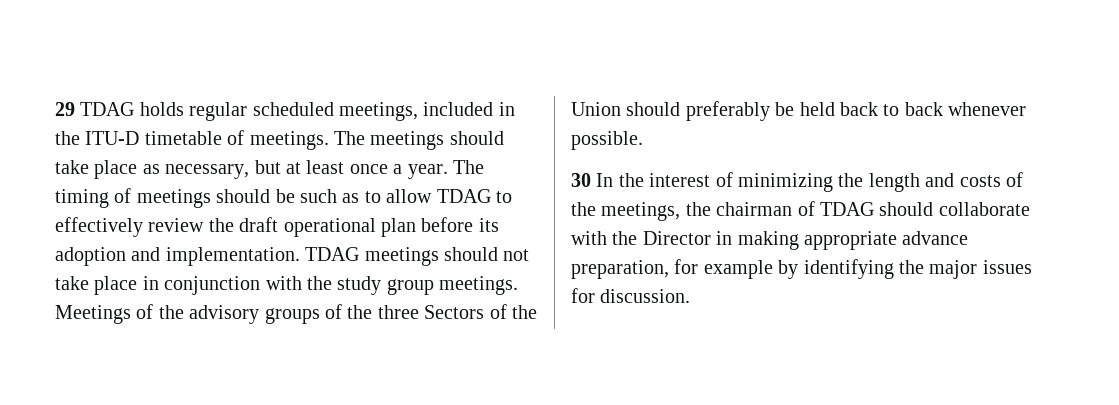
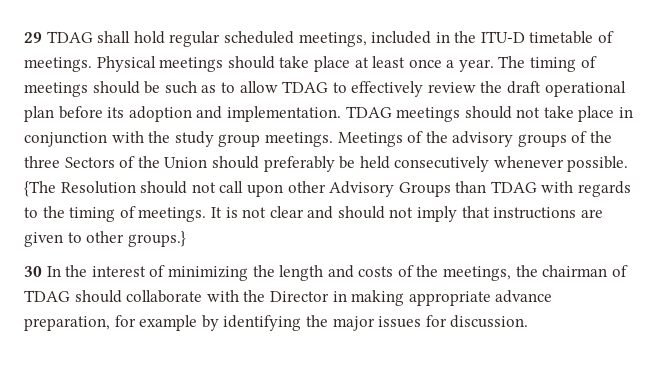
- 29 TDAG holds regular scheduled meetings, included in the ITU-D timetable of meetings.
+ 29 TDAG shall hold regular scheduled meetings, included in the ITU-D timetable of meetings.
- The meetings should take place as necessary, but at least once a year.
+ Physical meetings should take place at least once a year.
- Meetings of the advisory groups of the three Sectors of the Union should preferably be held back to back whenever possible.
+ Meetings of the advisory groups of the three Sectors of the Union should preferably be held consecutively whenever possible. {The Resolution should not call upon other Advisory Groups than TDAG with regards to the timing of meetings. It is not clear and should not imply that instructions are given to other groups.}

